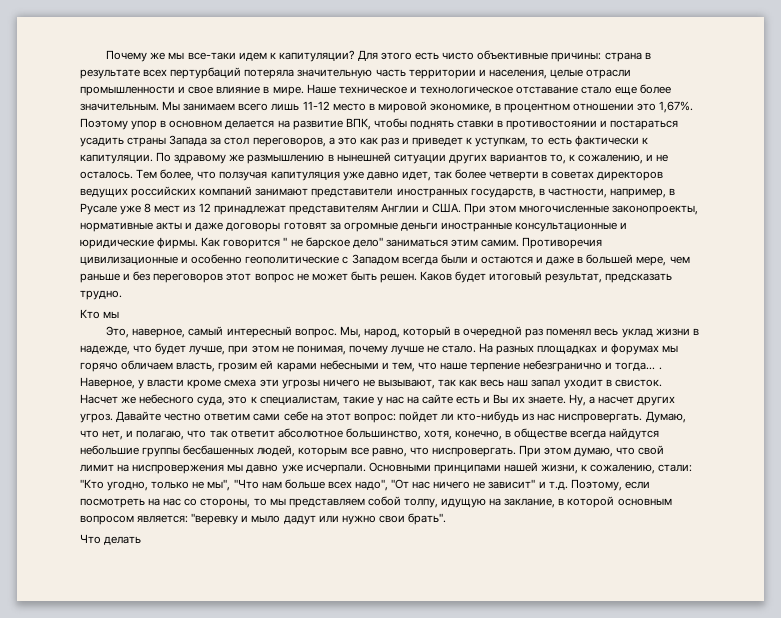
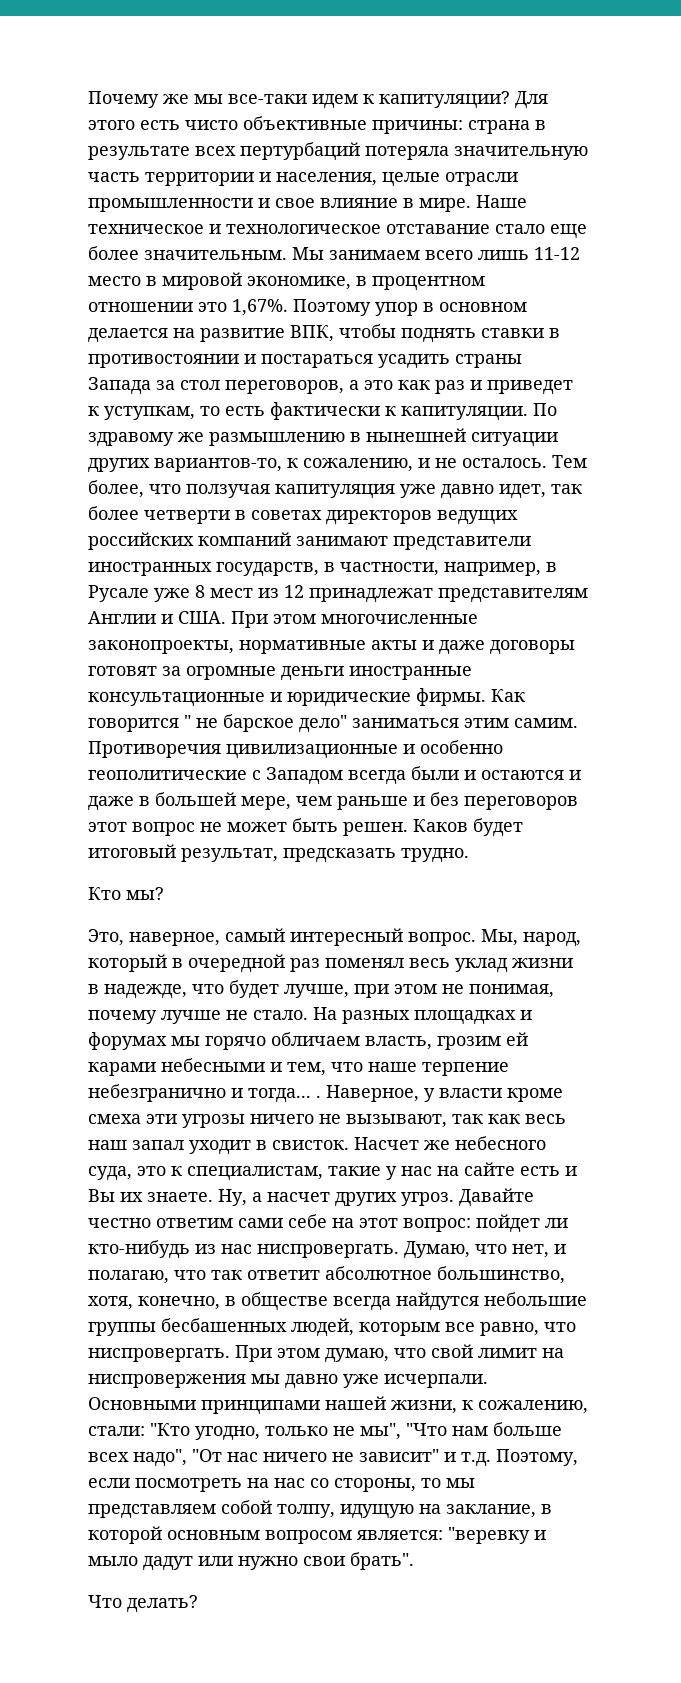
- По здравому же размышлению в нынешней ситуации других вариантов то, к сожалению, и не осталось.
+ По здравому же размышлению в нынешней ситуации других вариантов-то, к сожалению, и не осталось.
- Кто мы
+ Кто мы?
- Что делать
+ Что делать?

